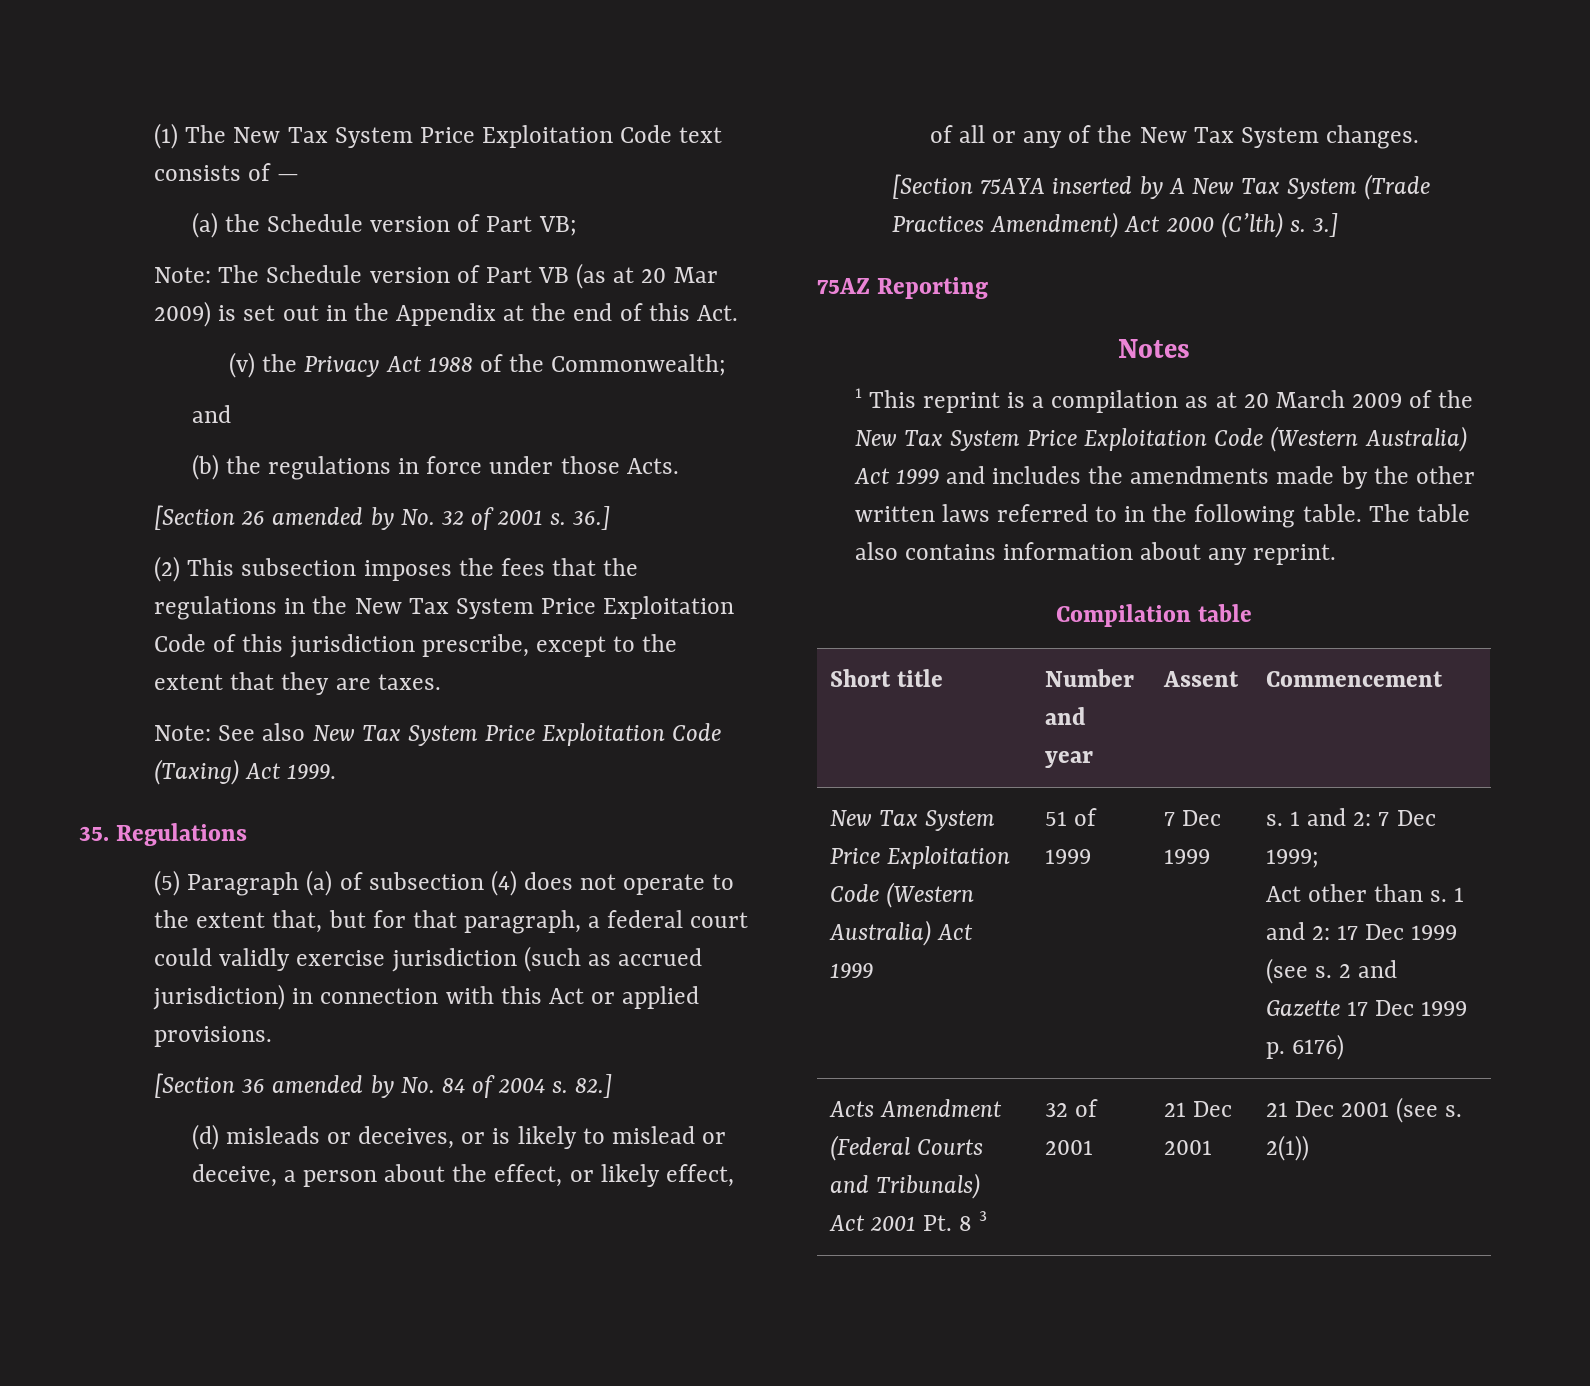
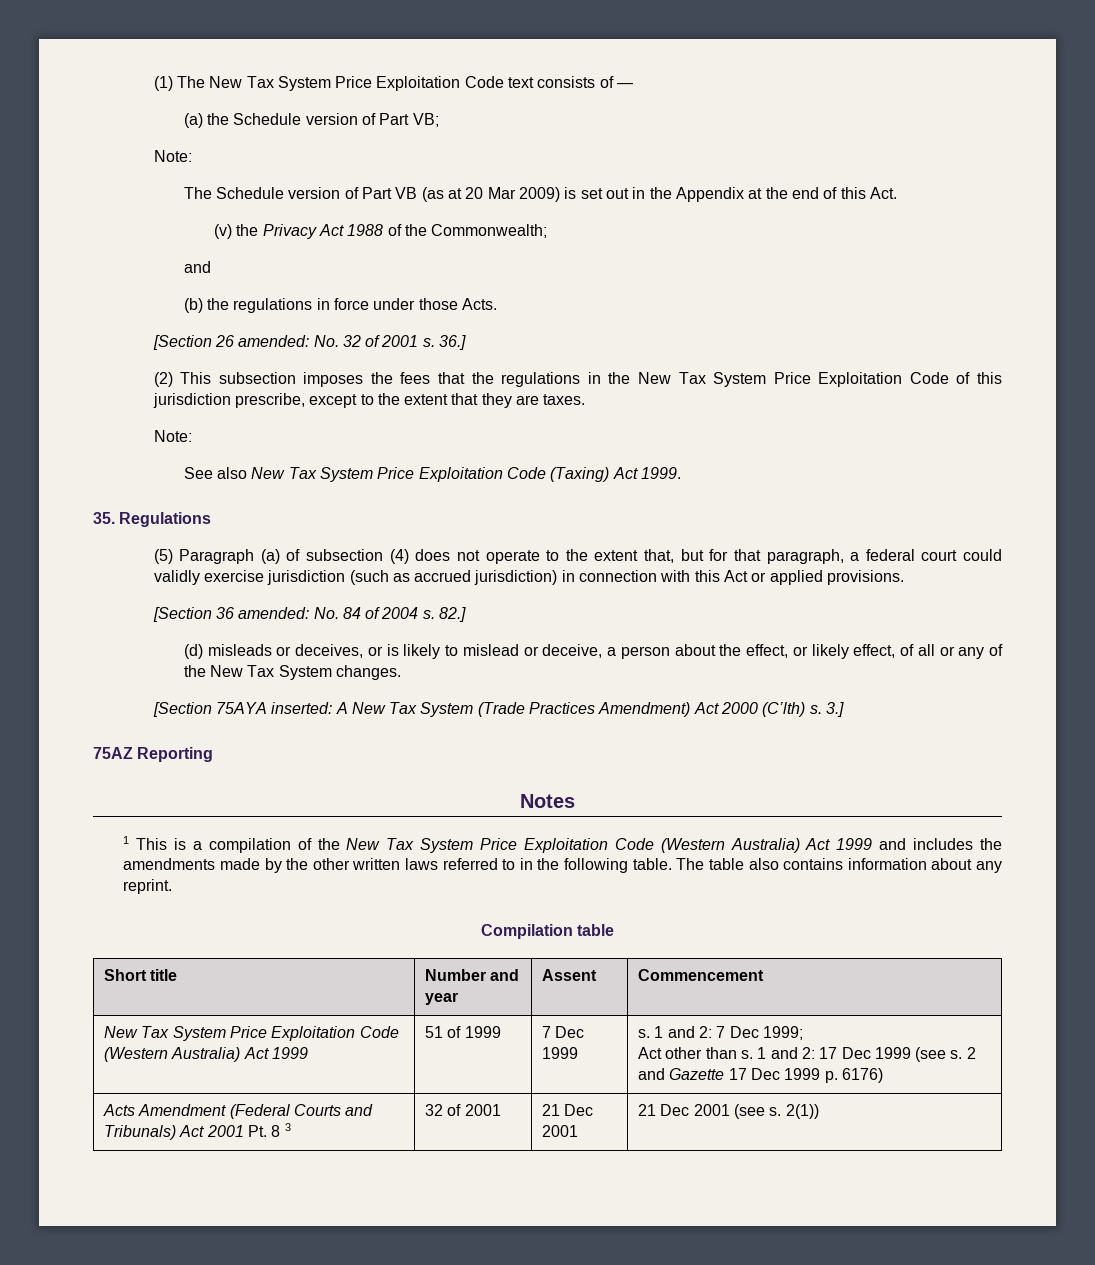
  (a) the Schedule version of Part VB;
- Note: The Schedule version of Part VB (as at 20 Mar 2009) is set out in the Appendix at the end of this Act.
+ Note:
+ The Schedule version of Part VB (as at 20 Mar 2009) is set out in the Appendix at the end of this Act.
- [Section 26 amended by No. 32 of 2001 s.
+ [Section 26 amended: No. 32 of 2001 s.
  (2) This subsection imposes the fees that the regulations in the New Tax System Price Exploitation Code of this jurisdiction prescribe, except to the extent that they are taxes.
- Note: See also New Tax System Price Exploitation Code (Taxing) Act 1999.
+ Note:
+ See also New Tax System Price Exploitation Code (Taxing) Act 1999.
- [Section 36 amended by No. 84 of 2004 s.
+ [Section 36 amended: No. 84 of 2004 s.
- [Section 75AYA inserted by A New Tax System (Trade Practices Amendment) Act 2000 (C’lth) s.
+ [Section 75AYA inserted: A New Tax System (Trade Practices Amendment) Act 2000 (C’lth) s.
- 1 This reprint is a compilation as at 20 March 2009 of the New Tax System Price Exploitation Code (Western Australia) Act 1999 and includes the amendments made by the other written laws referred to in the following table.
+ 1 This is a compilation of the New Tax System Price Exploitation Code (Western Australia) Act 1999 and includes the amendments made by the other written laws referred to in the following table.

